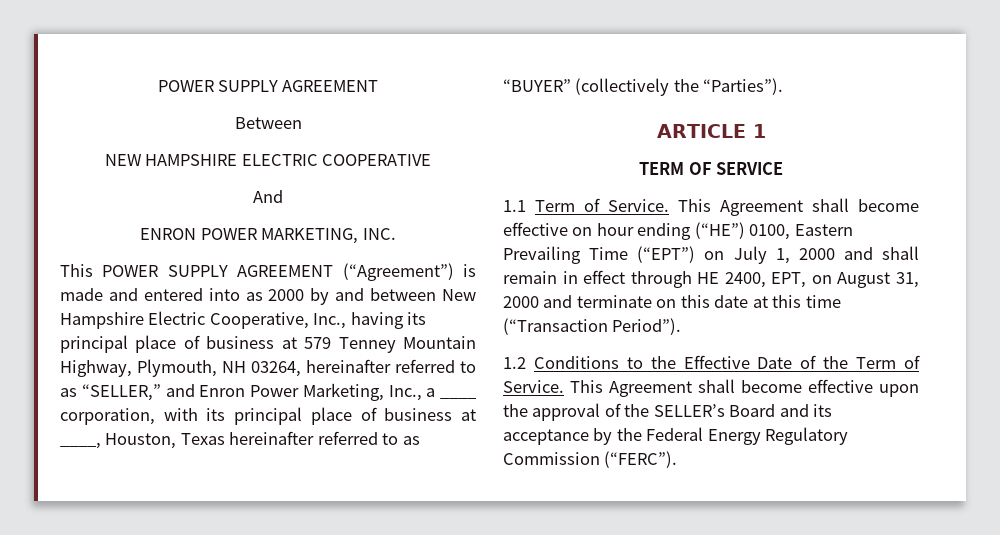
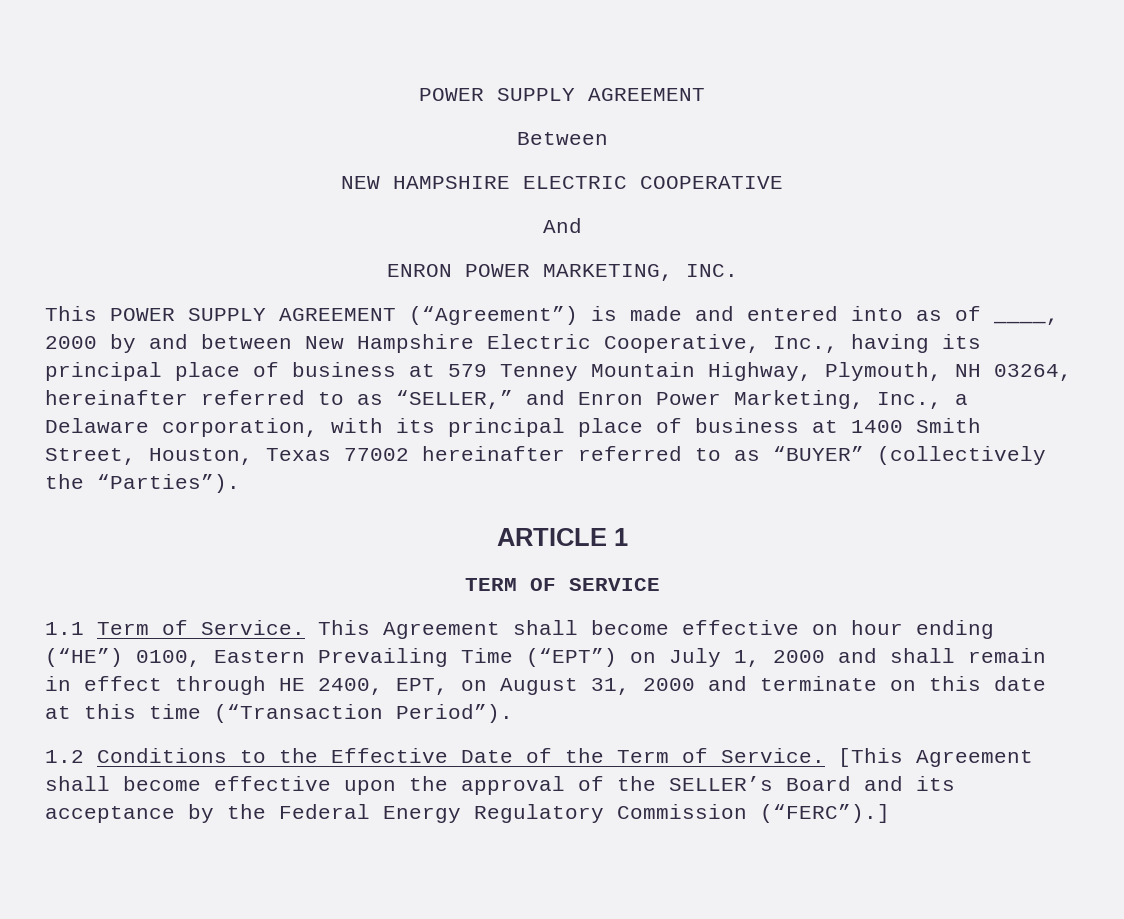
- This POWER SUPPLY AGREEMENT (“Agreement”) is made and entered into as 2000 by and between New Hampshire Electric Cooperative, Inc., having its principal place of business at 579 Tenney Mountain Highway, Plymouth, NH 03264, hereinafter referred to as “SELLER,” and Enron Power Marketing, Inc., a ____ corporation, with its principal place of business at ____, Houston, Texas hereinafter referred to as “BUYER” (collectively the “Parties”).
+ This POWER SUPPLY AGREEMENT (“Agreement”) is made and entered into as of ____, 2000 by and between New Hampshire Electric Cooperative, Inc., having its principal place of business at 579 Tenney Mountain Highway, Plymouth, NH 03264, hereinafter referred to as “SELLER,” and Enron Power Marketing, Inc., a Delaware corporation, with its principal place of business at 1400 Smith Street, Houston, Texas 77002 hereinafter referred to as “BUYER” (collectively the “Parties”).
- This Agreement shall become effective upon the approval of the SELLER’s Board and its acceptance by the Federal Energy Regulatory Commission (“FERC”).
+ [This Agreement shall become effective upon the approval of the SELLER’s Board and its acceptance by the Federal Energy Regulatory Commission (“FERC”).]

